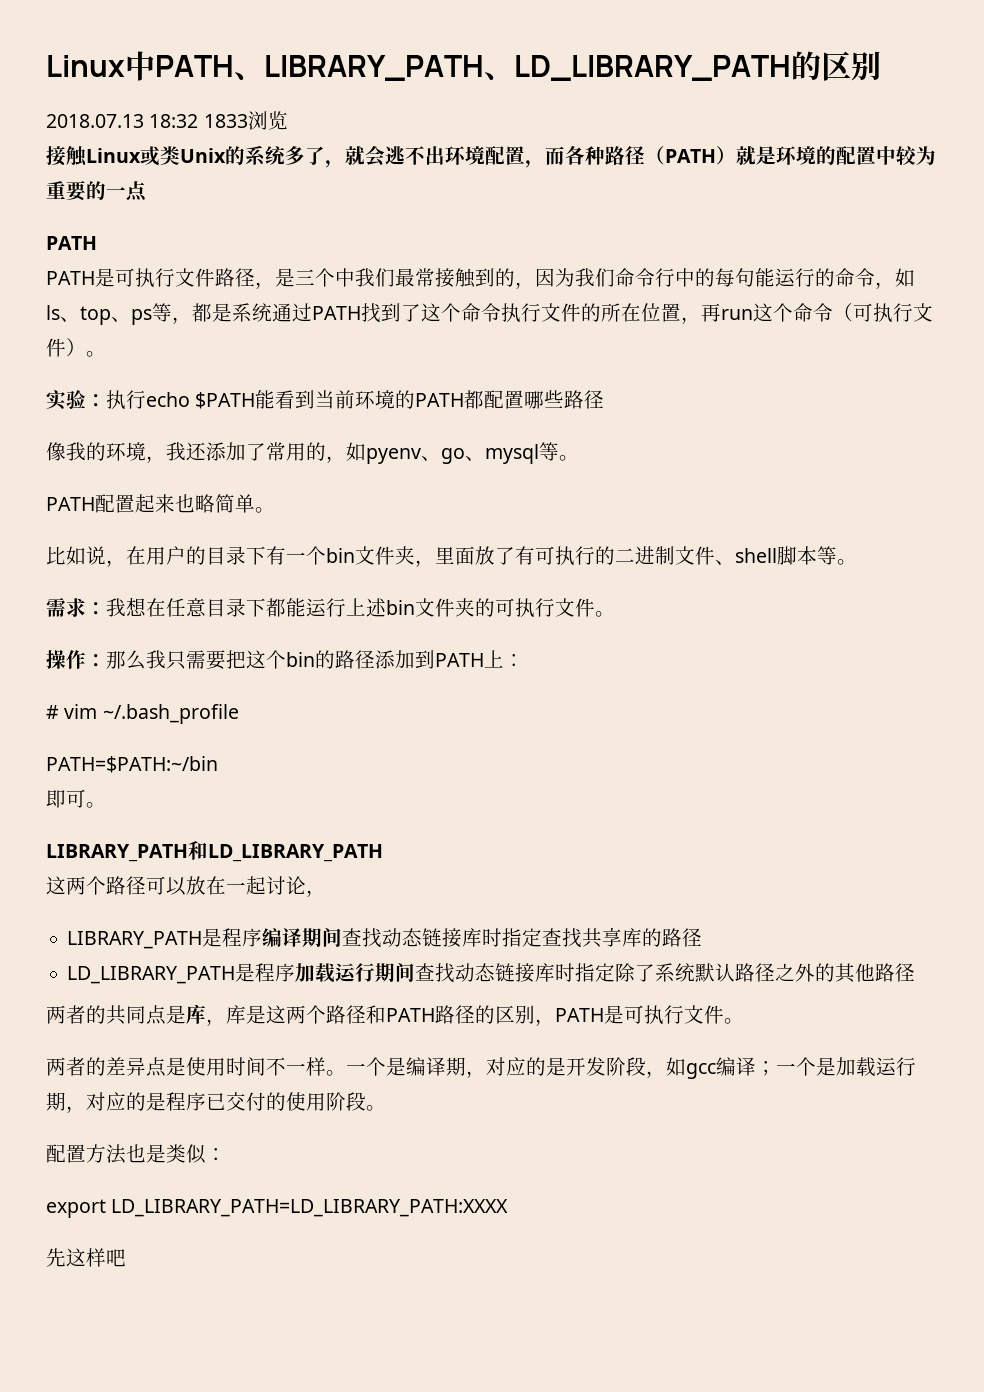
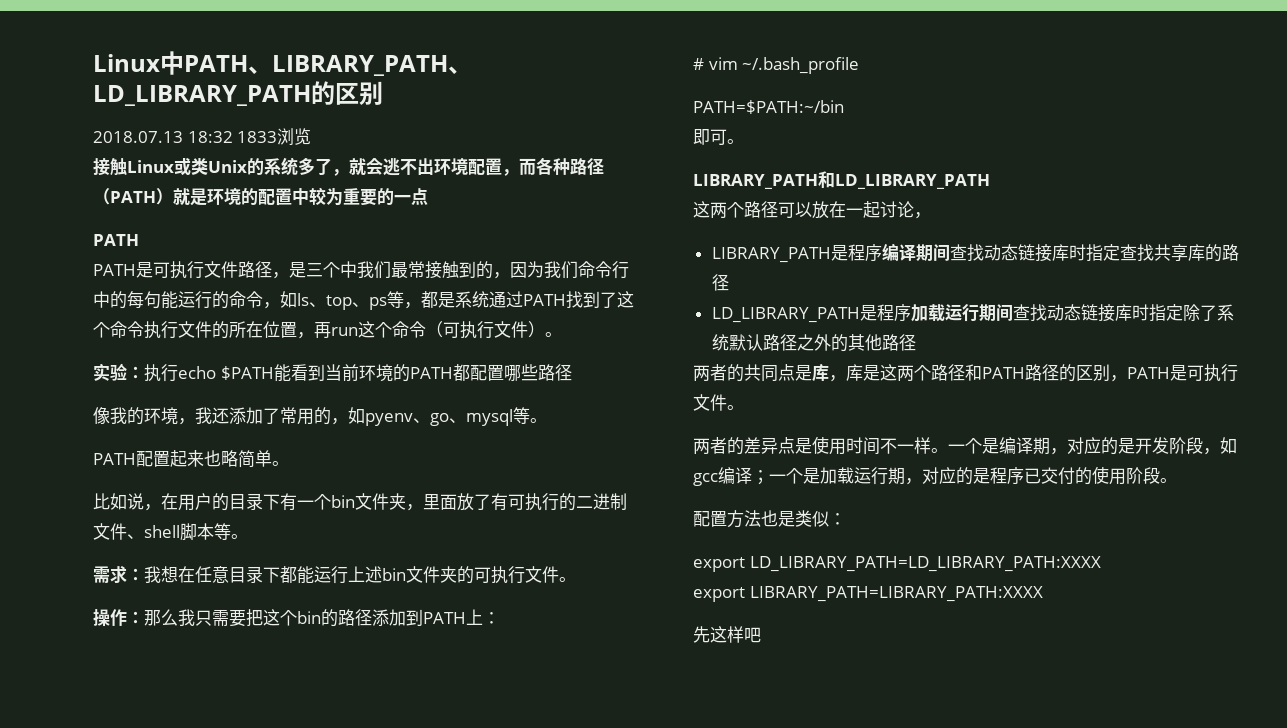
+ export LIBRARY_PATH=LIBRARY_PATH:XXXX

